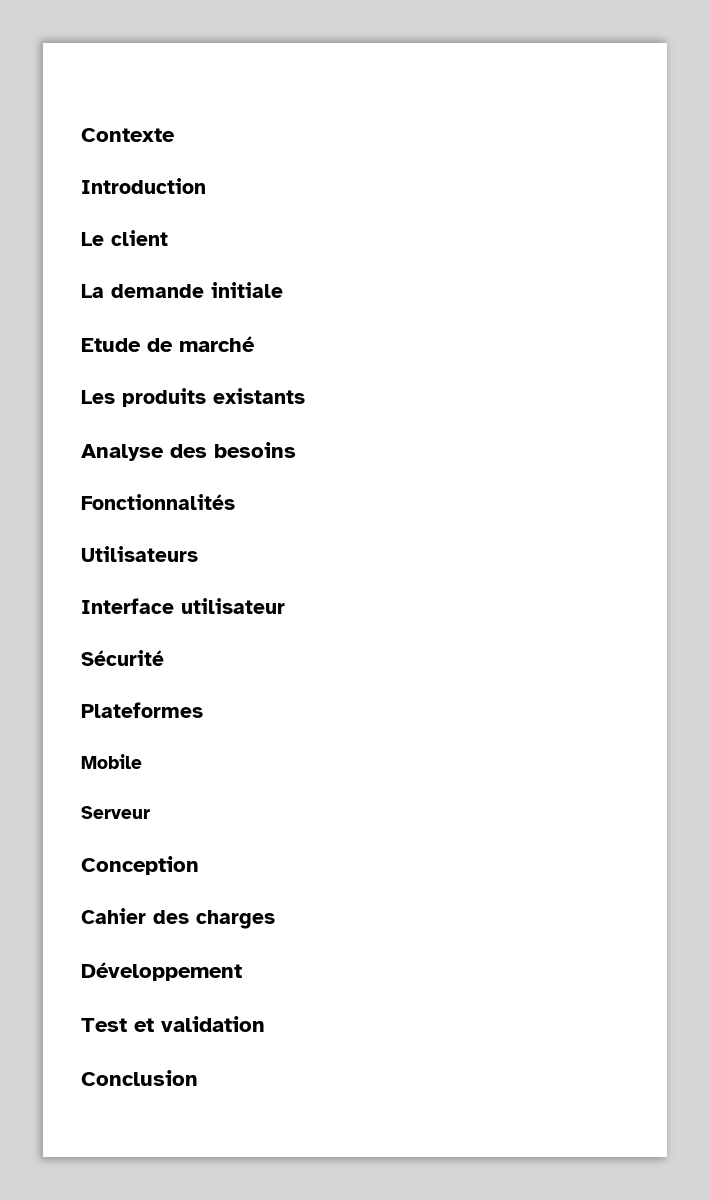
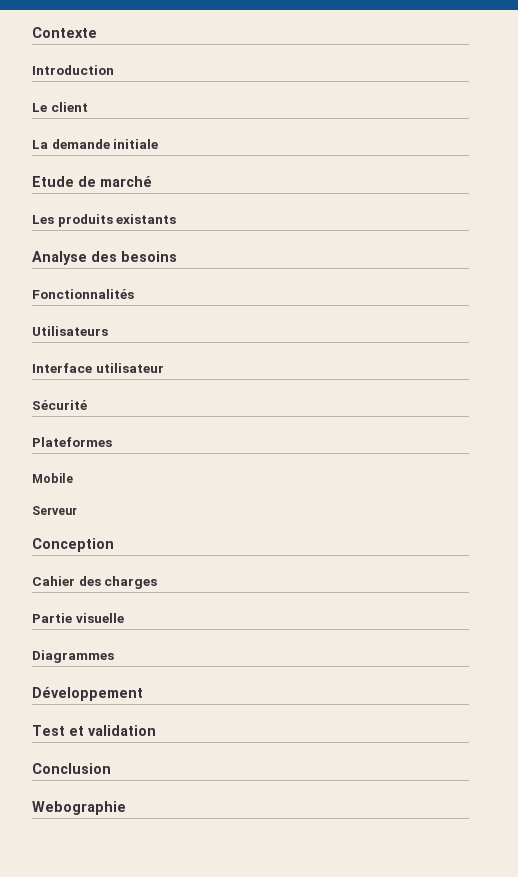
+ Partie visuelle
+ Diagrammes
+ Webographie

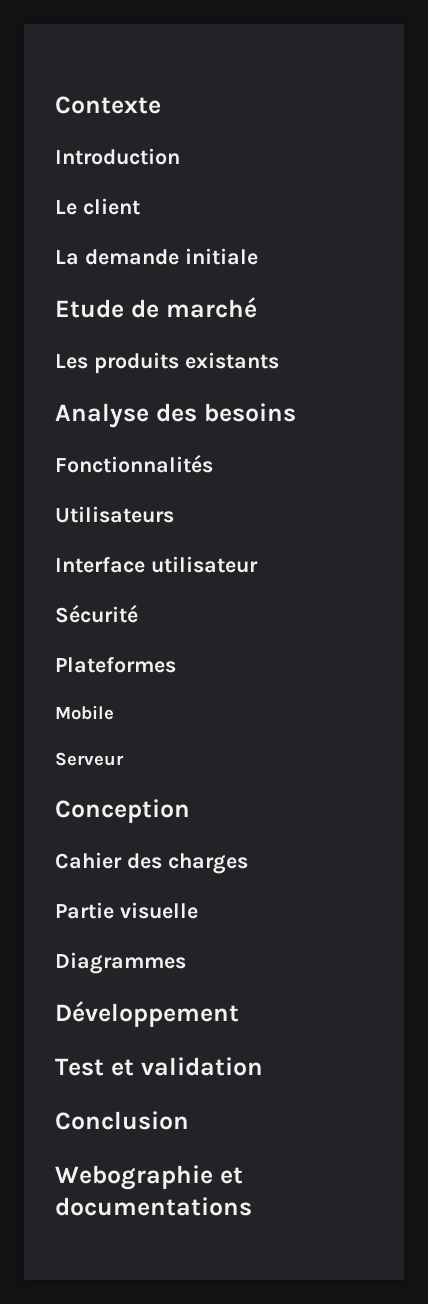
- Webographie
+ Webographie et documentations

